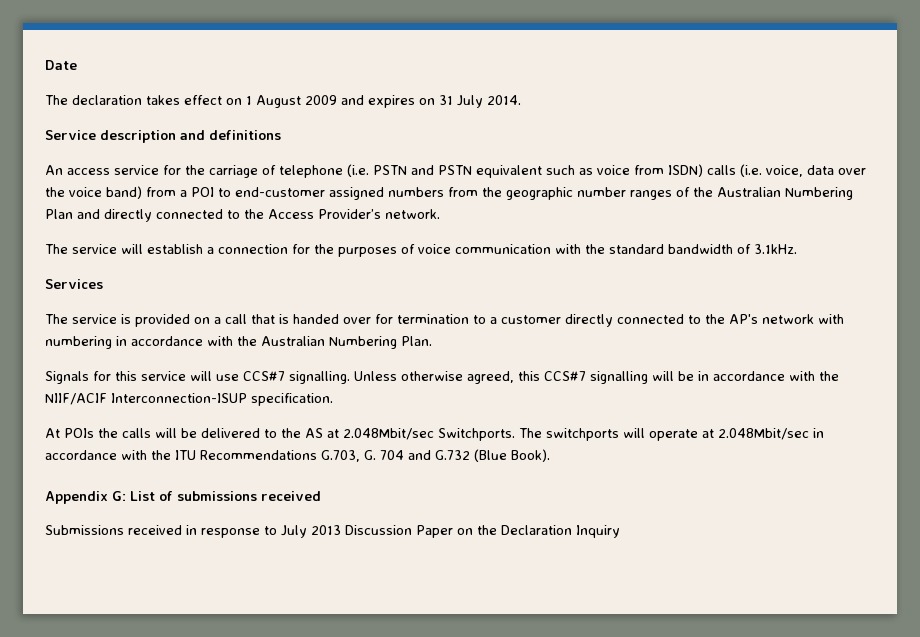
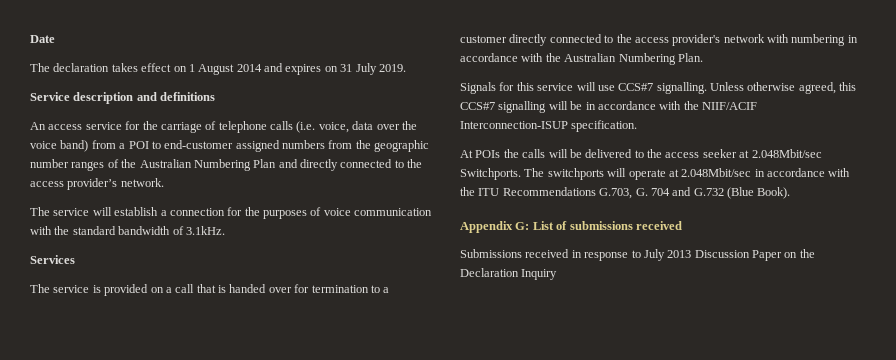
- The declaration takes effect on 1 August 2009 and expires on 31 July 2014.
+ The declaration takes effect on 1 August 2014 and expires on 31 July 2019.
- An access service for the carriage of telephone (i.e. PSTN and PSTN equivalent such as voice from ISDN) calls (i.e. voice, data over the voice band) from a POI to end-customer assigned numbers from the geographic number ranges of the Australian Numbering Plan and directly connected to the Access Provider’s network.
+ An access service for the carriage of telephone calls (i.e. voice, data over the voice band) from a POI to end-customer assigned numbers from the geographic number ranges of the Australian Numbering Plan and directly connected to the access provider’s network.
- The service is provided on a call that is handed over for termination to a customer directly connected to the AP's network with numbering in accordance with the Australian Numbering Plan.
+ The service is provided on a call that is handed over for termination to a customer directly connected to the access provider's network with numbering in accordance with the Australian Numbering Plan.
- At POIs the calls will be delivered to the AS at 2.048Mbit/sec Switchports.
+ At POIs the calls will be delivered to the access seeker at 2.048Mbit/sec Switchports.

